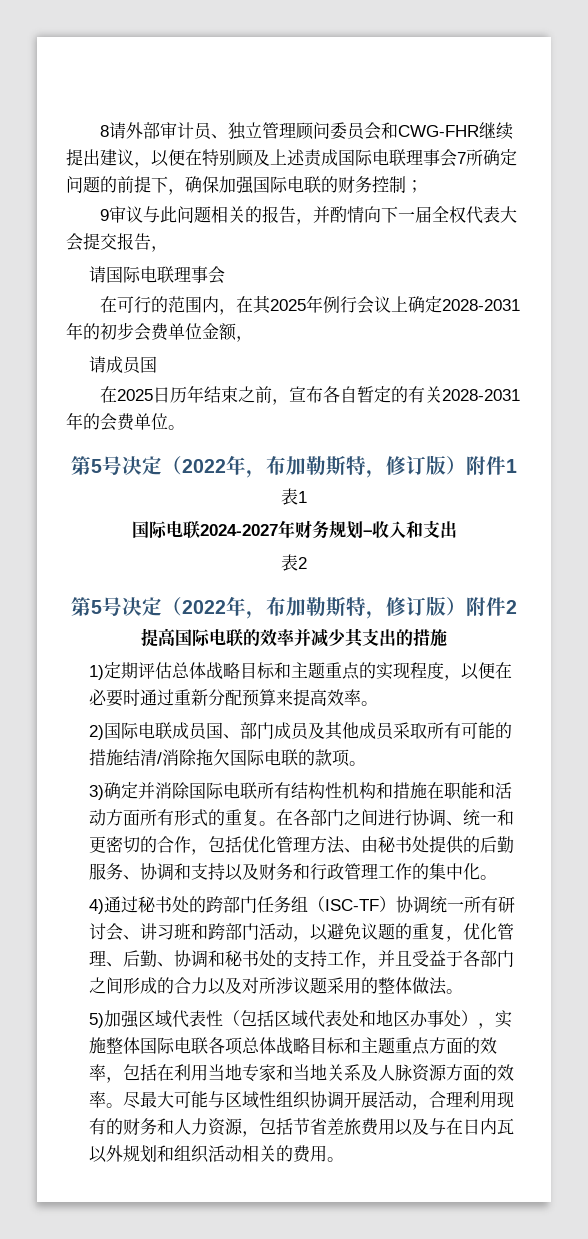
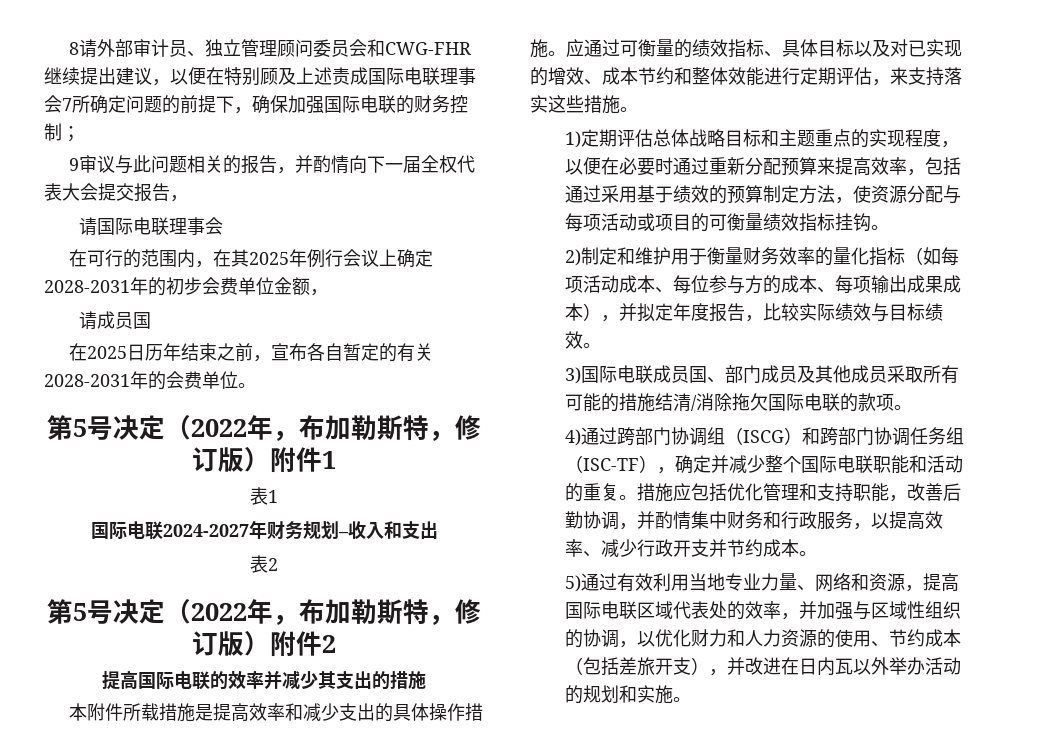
+ 本附件所载措施是提高效率和减少支出的具体操作措施。应通过可衡量的绩效指标、具体目标以及对已实现的增效、成本节约和整体效能进行定期评估，来支持落实这些措施。
- 1)定期评估总体战略目标和主题重点的实现程度，以便在必要时通过重新分配预算来提高效率。
- 2)国际电联成员国、部门成员及其他成员采取所有可能的措施结清/消除拖欠国际电联的款项。
+ 1)定期评估总体战略目标和主题重点的实现程度，以便在必要时通过重新分配预算来提高效率，包括通过采用基于绩效的预算制定方法，使资源分配与每项活动或项目的可衡量绩效指标挂钩。
+ 2)制定和维护用于衡量财务效率的量化指标（如每项活动成本、每位参与方的成本、每项输出成果成本），并拟定年度报告，比较实际绩效与目标绩效。
+ 3)国际电联成员国、部门成员及其他成员采取所有可能的措施结清/消除拖欠国际电联的款项。
- 3)确定并消除国际电联所有结构性机构和措施在职能和活动方面所有形式的重复。在各部门之间进行协调、统一和更密切的合作，包括优化管理方法、由秘书处提供的后勤服务、协调和支持以及财务和行政管理工作的集中化。
- 4)通过秘书处的跨部门任务组（ISC-TF）协调统一所有研讨会、讲习班和跨部门活动，以避免议题的重复，优化管理、后勤、协调和秘书处的支持工作，并且受益于各部门之间形成的合力以及对所涉议题采用的整体做法。
- 5)加强区域代表性（包括区域代表处和地区办事处），实施整体国际电联各项总体战略目标和主题重点方面的效率，包括在利用当地专家和当地关系及人脉资源方面的效率。尽最大可能与区域性组织协调开展活动，合理利用现有的财务和人力资源，包括节省差旅费用以及与在日内瓦以外规划和组织活动相关的费用。
+ 4)通过跨部门协调组（ISCG）和跨部门协调任务组（ISC-TF），确定并减少整个国际电联职能和活动的重复。措施应包括优化管理和支持职能，改善后勤协调，并酌情集中财务和行政服务，以提高效率、减少行政开支并节约成本。
+ 5)通过有效利用当地专业力量、网络和资源，提高国际电联区域代表处的效率，并加强与区域性组织的协调，以优化财力和人力资源的使用、节约成本（包括差旅开支），并改进在日内瓦以外举办活动的规划和实施。

